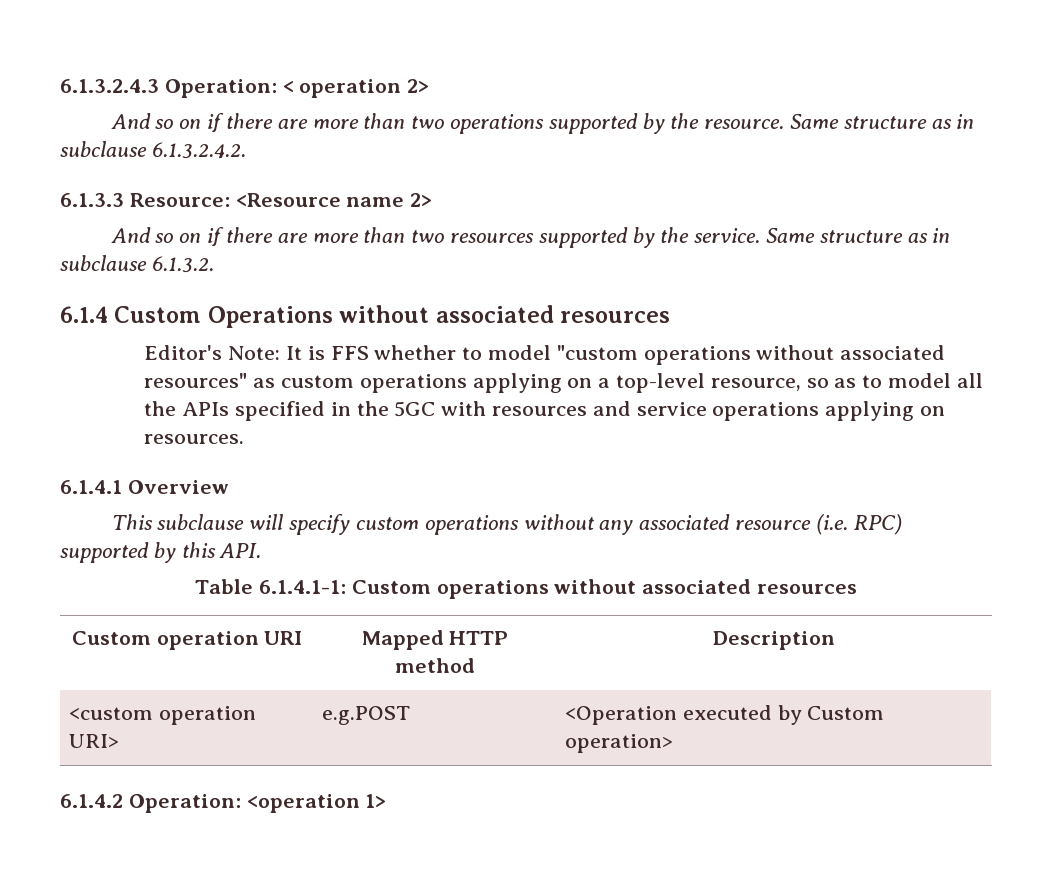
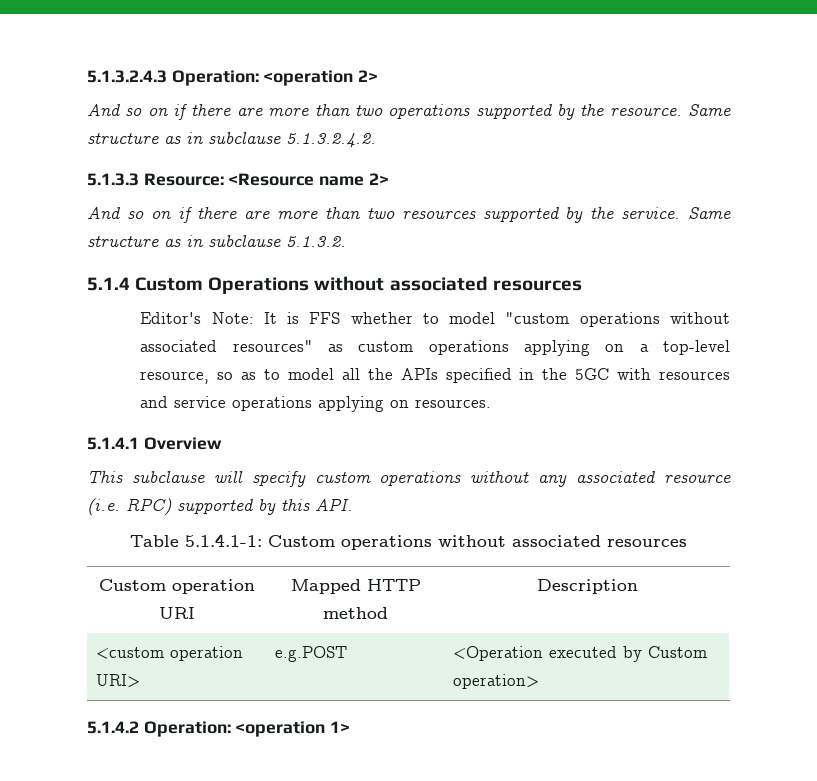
- 6.1.3.2.4.3 Operation: < operation 2>
+ 5.1.3.2.4.3 Operation: <operation 2>
- Same structure as in subclause 6.1.3.2.4.2.
- 6.1.3.3 Resource: <Resource name 2>
+ Same structure as in subclause 5.1.3.2.4.2.
+ 5.1.3.3 Resource: <Resource name 2>
- Same structure as in subclause 6.1.3.2.
- 6.1.4 Custom Operations without associated resources
+ Same structure as in subclause 5.1.3.2.
+ 5.1.4 Custom Operations without associated resources
- 6.1.4.1 Overview
+ 5.1.4.1 Overview
- Table 6.1.4.1-1: Custom operations without associated resources
+ Table 5.1.4.1-1: Custom operations without associated resources
- 6.1.4.2 Operation: <operation 1>
+ 5.1.4.2 Operation: <operation 1>

